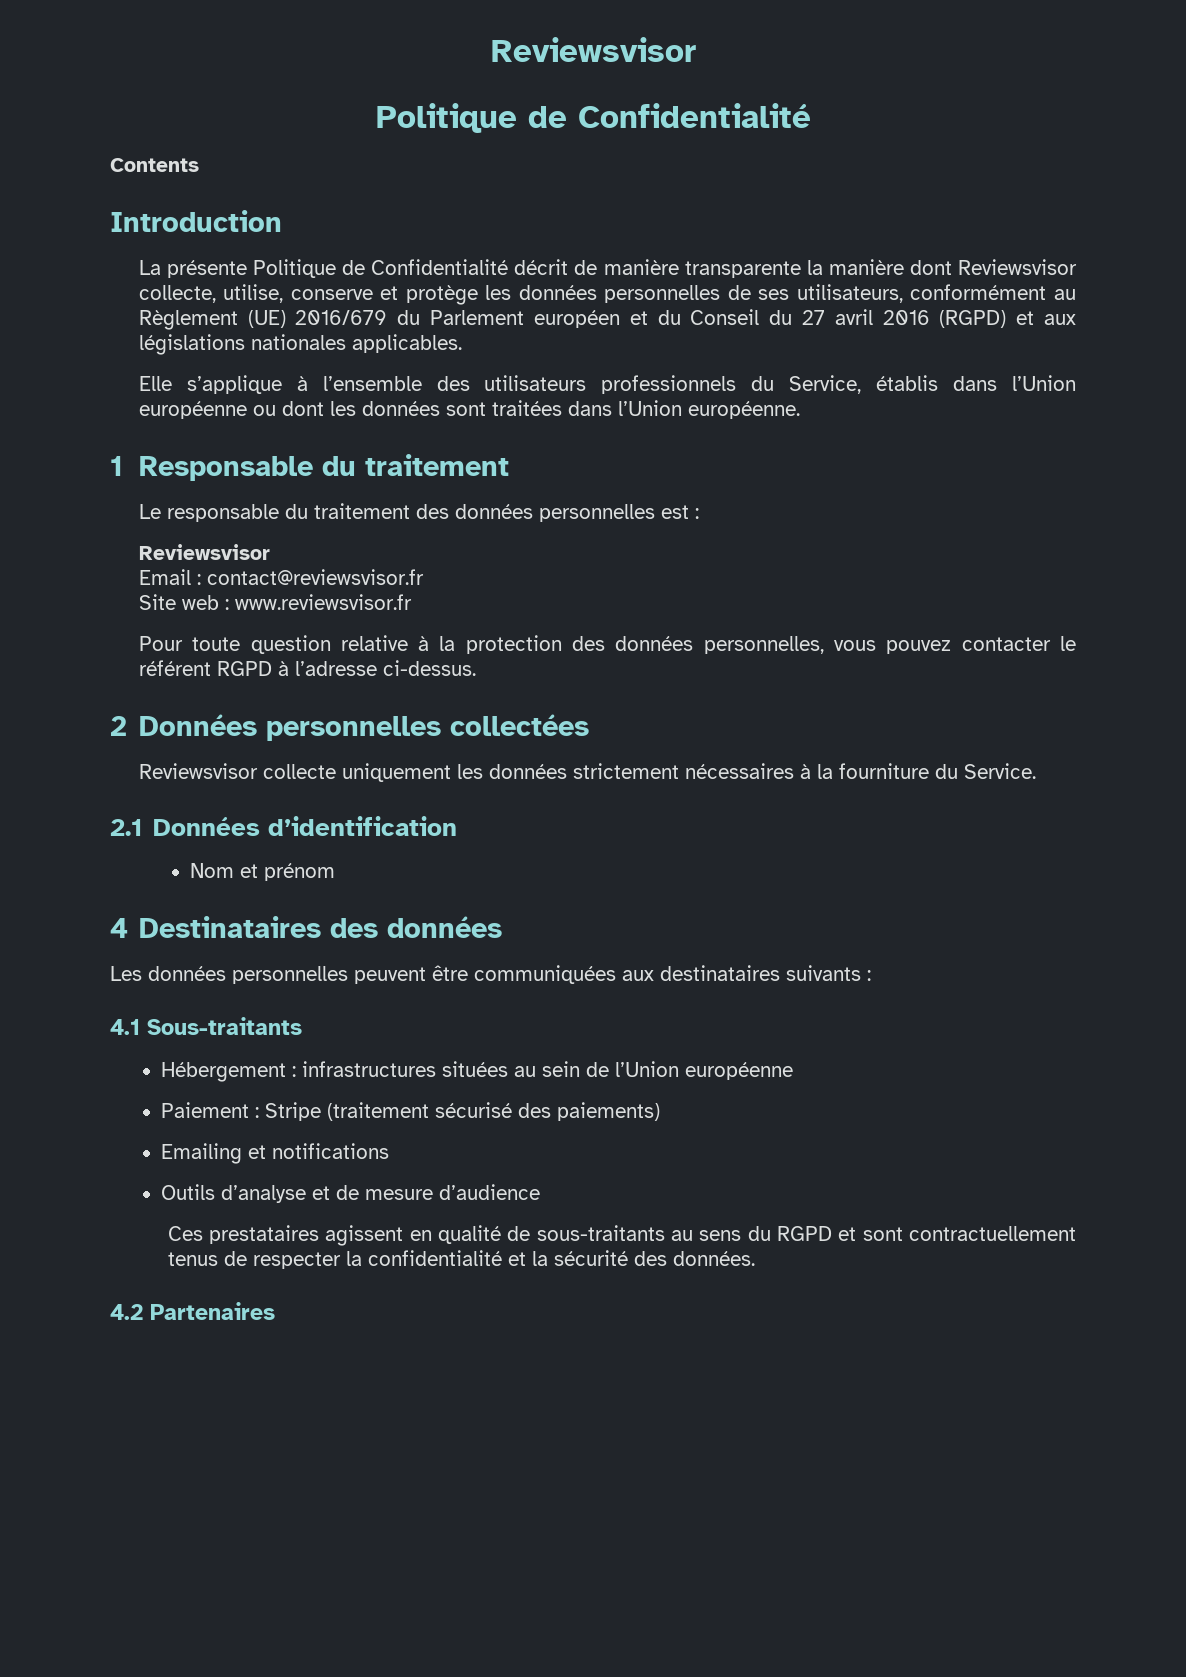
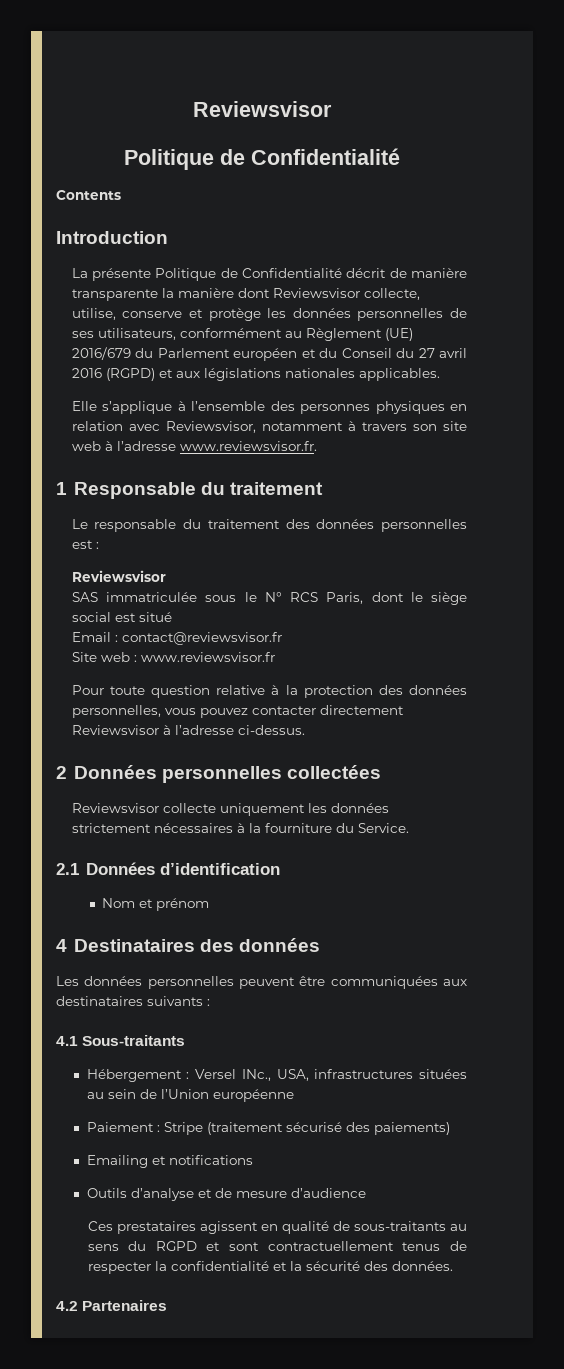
- Elle s’applique à l’ensemble des utilisateurs professionnels du Service, établis dans l’Union européenne ou dont les données sont traitées dans l’Union européenne.
+ Elle s’applique à l’ensemble des personnes physiques en relation avec Reviewsvisor, notamment à travers son site web à l’adresse www.reviewsvisor.fr.
+ SAS immatriculée sous le N° RCS Paris, dont le siège social est situé
- Pour toute question relative à la protection des données personnelles, vous pouvez contacter le référent RGPD à l’adresse ci-dessus.
+ Pour toute question relative à la protection des données personnelles, vous pouvez contacter directement Reviewsvisor à l’adresse ci-dessus.
- Hébergement : infrastructures situées au sein de l’Union européenne
+ Hébergement : Versel INc., USA, infrastructures situées au sein de l’Union européenne

